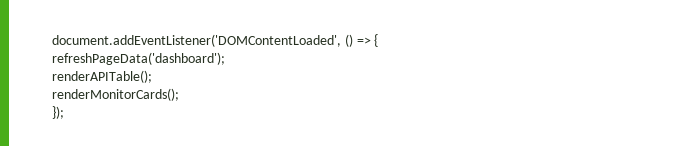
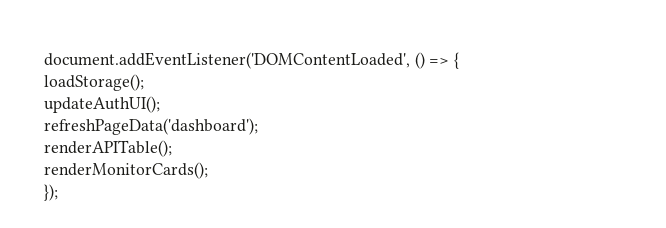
+ loadStorage();
+ updateAuthUI();

